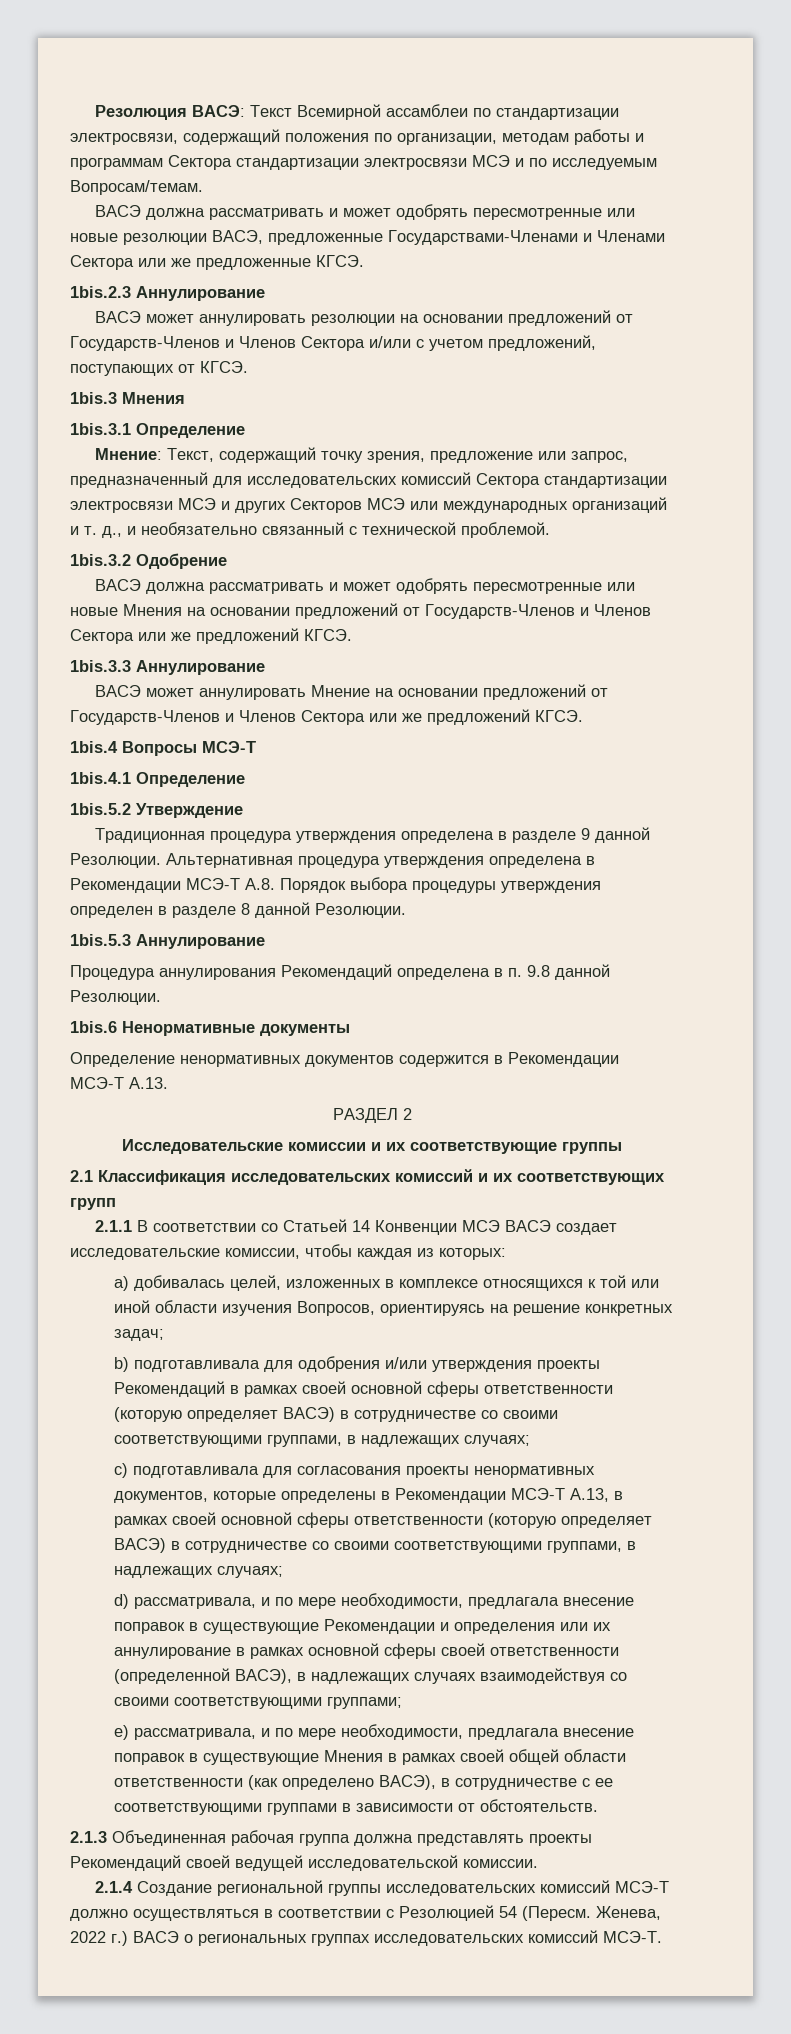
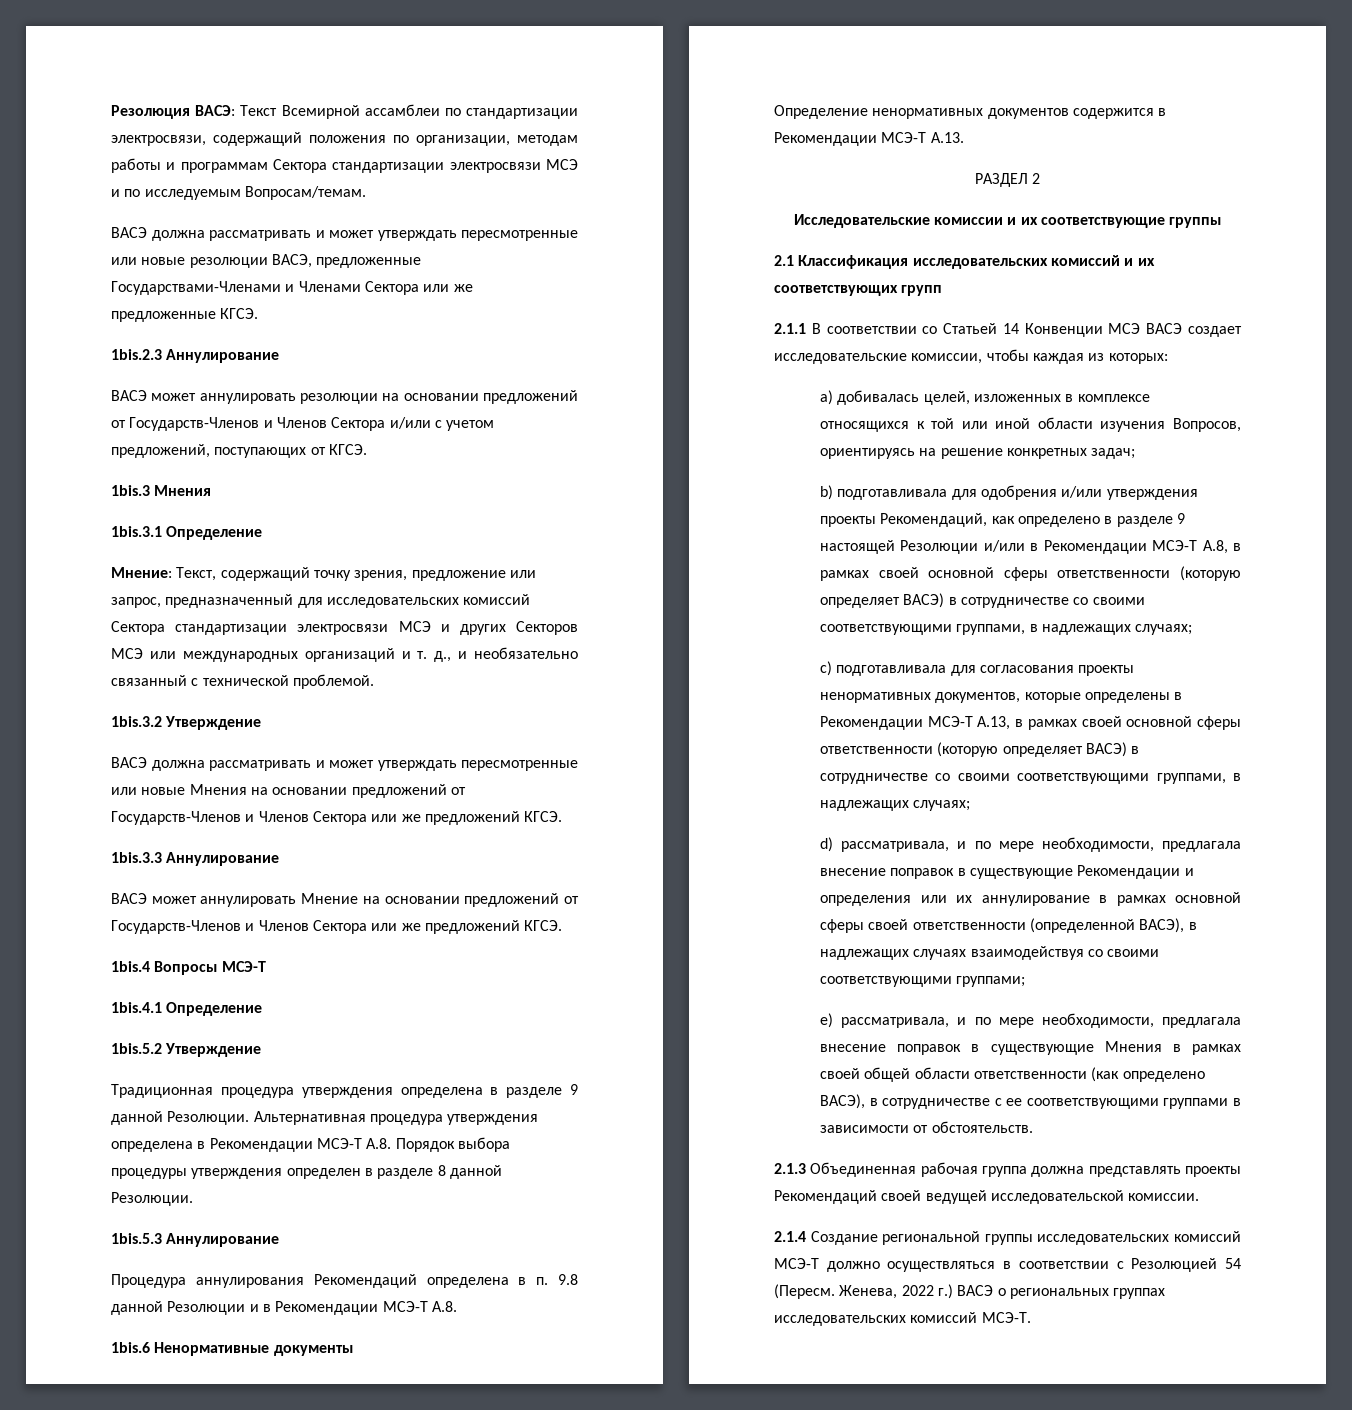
- ВАСЭ должна рассматривать и может одобрять пересмотренные или новые резолюции ВАСЭ, предложенные Государствами-Членами и Членами Сектора или же предложенные КГСЭ.
+ ВАСЭ должна рассматривать и может утверждать пересмотренные или новые резолюции ВАСЭ, предложенные Государствами-Членами и Членами Сектора или же предложенные КГСЭ.
- 1bis.3.2 Одобрение
- ВАСЭ должна рассматривать и может одобрять пересмотренные или новые Мнения на основании предложений от Государств-Членов и Членов Сектора или же предложений КГСЭ.
+ 1bis.3.2 Утверждение
+ ВАСЭ должна рассматривать и может утверждать пересмотренные или новые Мнения на основании предложений от Государств-Членов и Членов Сектора или же предложений КГСЭ.
- Процедура аннулирования Рекомендаций определена в п. 9.8 данной Резолюции.
+ Процедура аннулирования Рекомендаций определена в п. 9.8 данной Резолюции и в Рекомендации МСЭ-Т А.8.
- b) подготавливала для одобрения и/или утверждения проекты Рекомендаций в рамках своей основной сферы ответственности (которую определяет ВАСЭ) в сотрудничестве со своими соответствующими группами, в надлежащих случаях;
+ b) подготавливала для одобрения и/или утверждения проекты Рекомендаций, как определено в разделе 9 настоящей Резолюции и/или в Рекомендации МСЭ-Т А.8, в рамках своей основной сферы ответственности (которую определяет ВАСЭ) в сотрудничестве со своими соответствующими группами, в надлежащих случаях;

